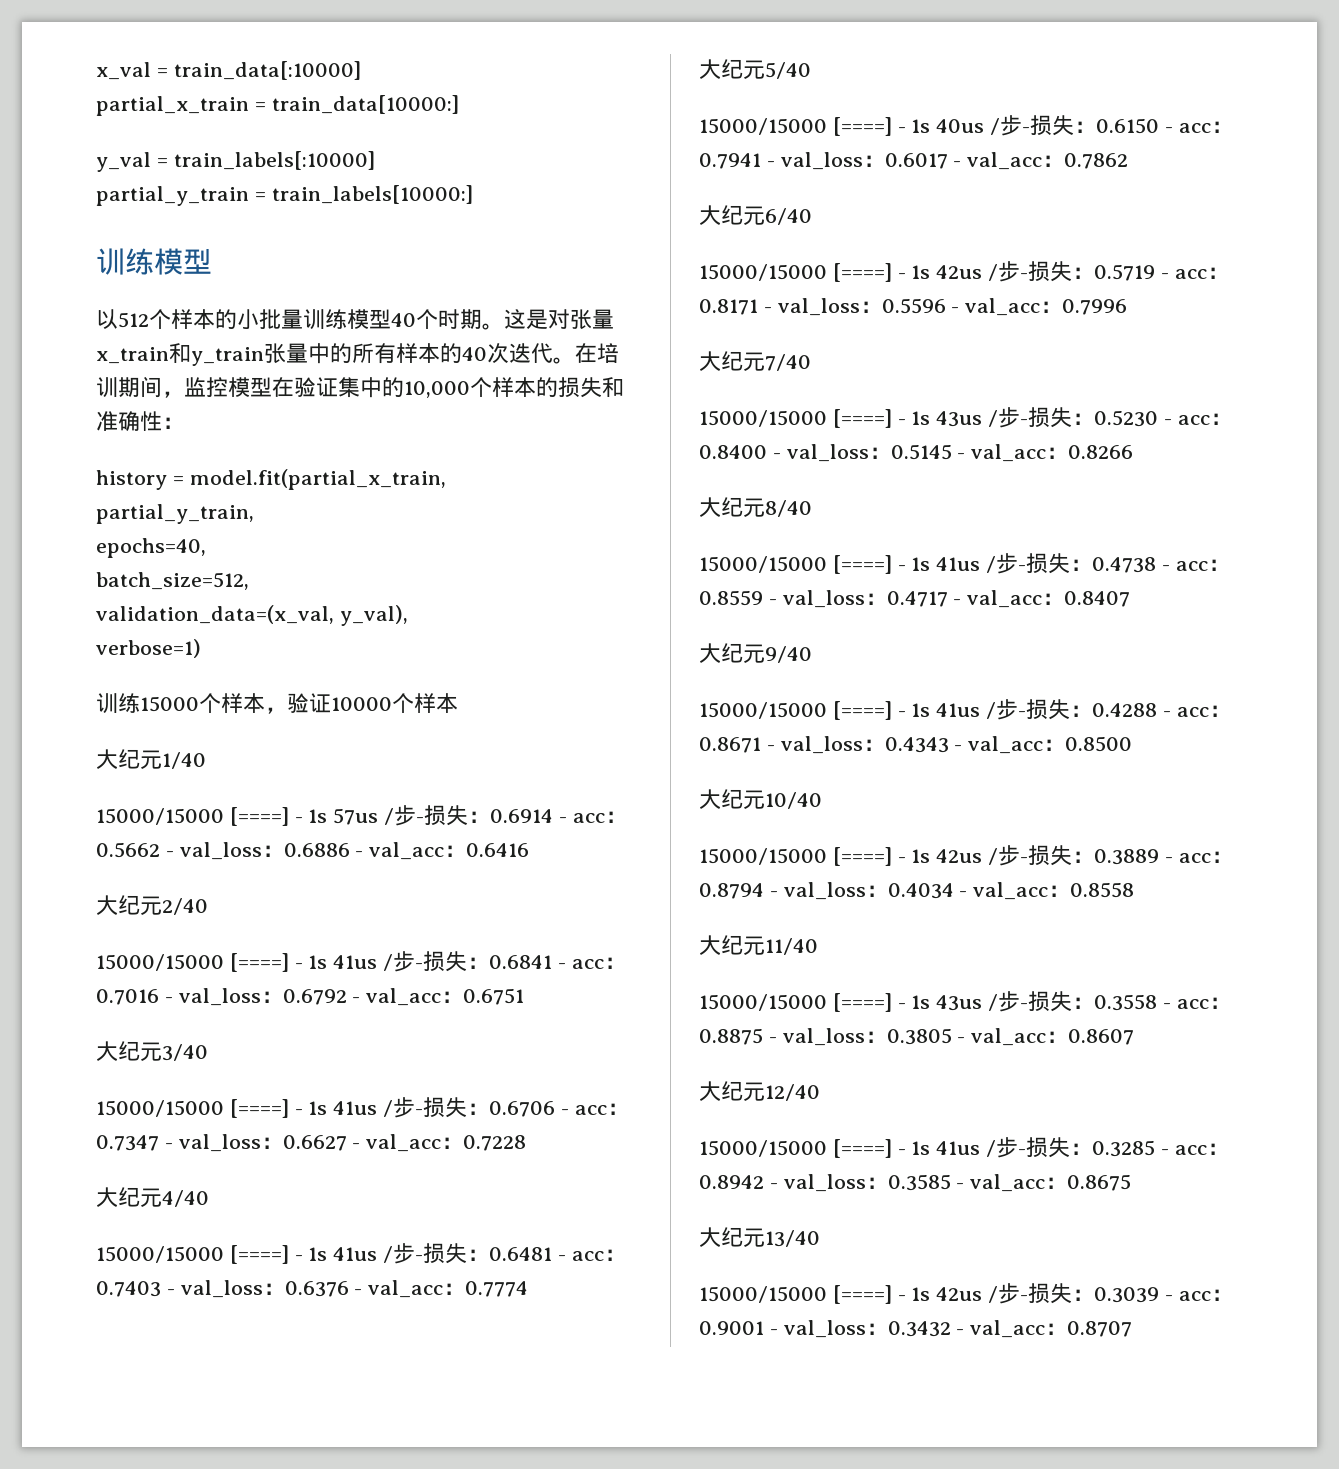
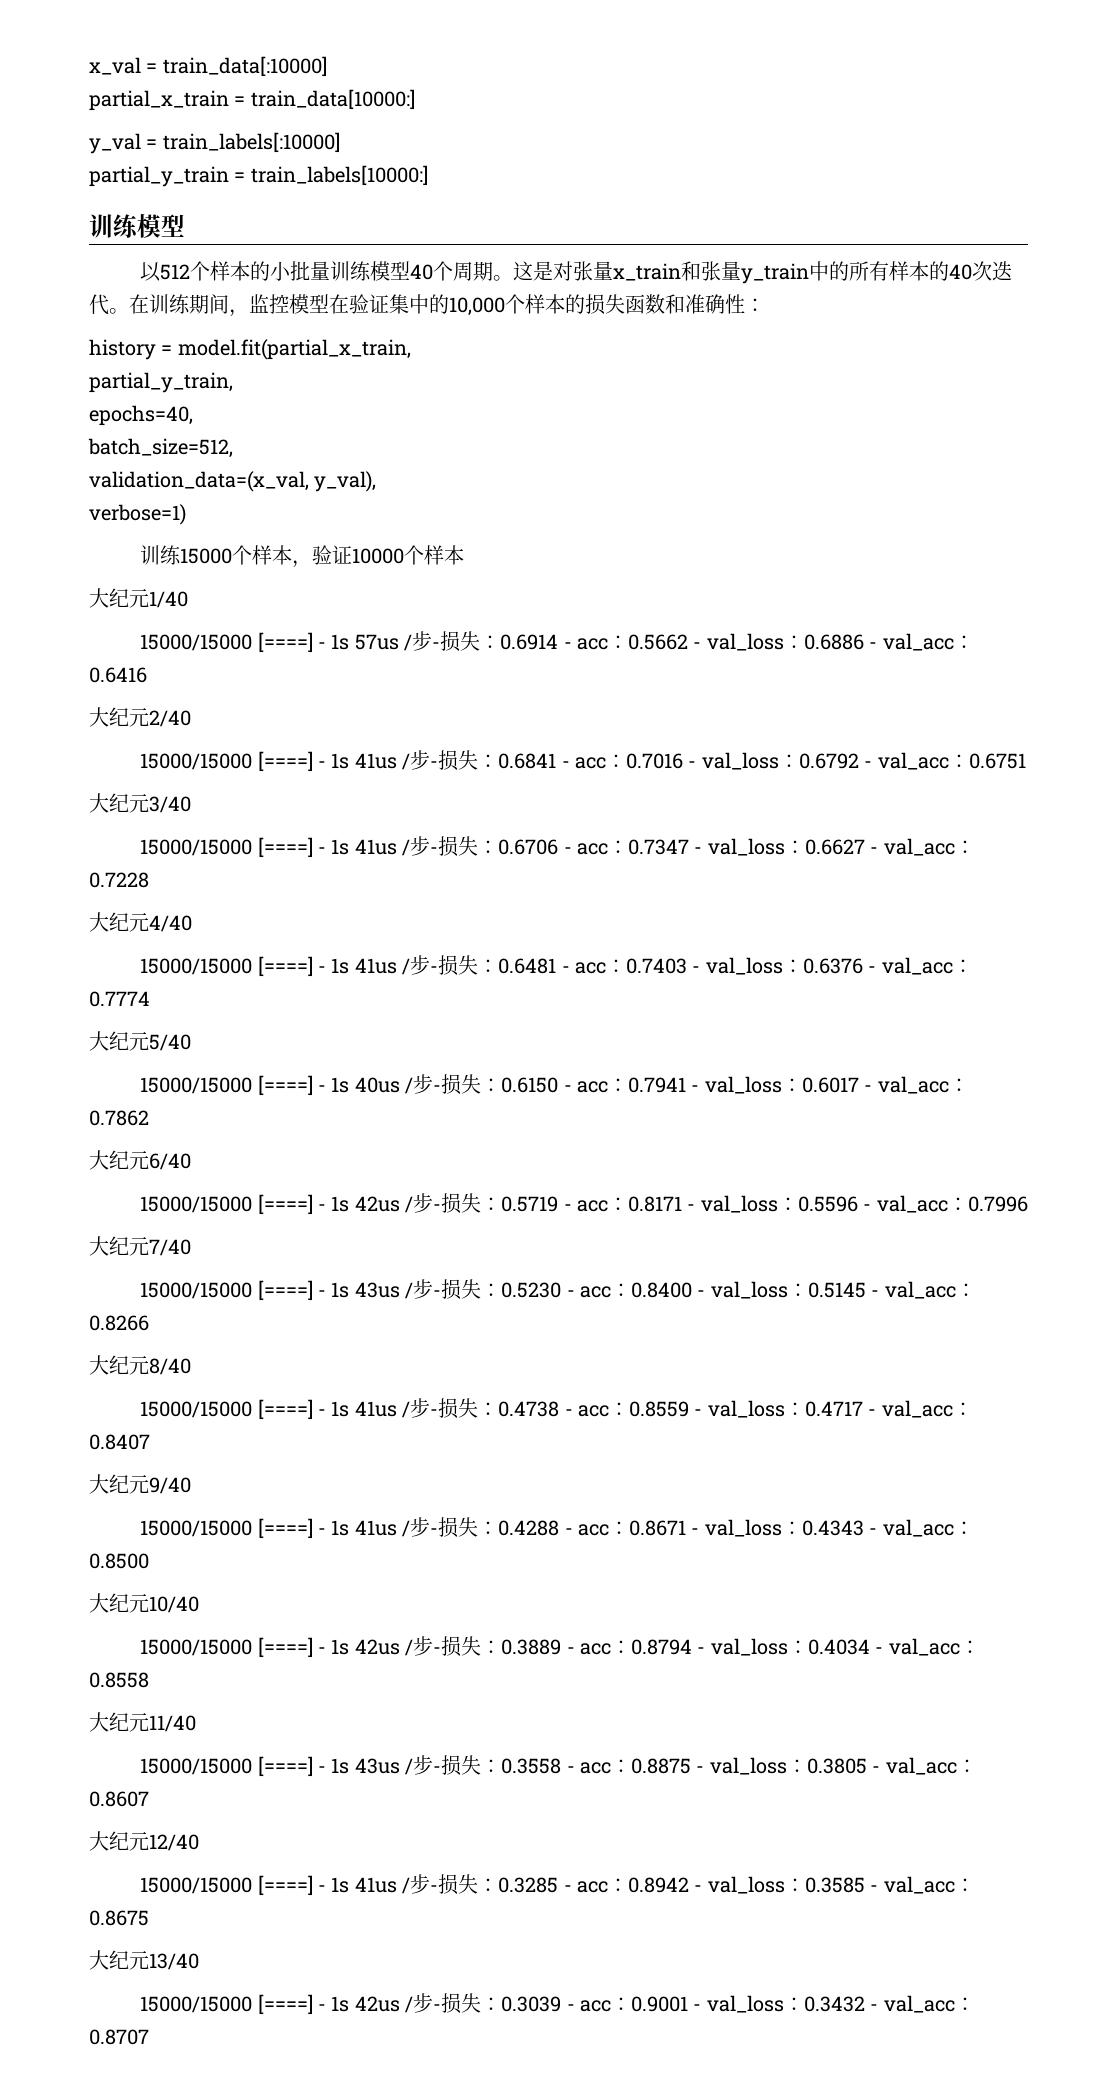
- 以512个样本的小批量训练模型40个时期。
+ 以512个样本的小批量训练模型40个周期。
- 这是对张量x_train和y_train张量中的所有样本的40次迭代。
+ 这是对张量x_train和张量y_train中的所有样本的40次迭代。
- 在培训期间，监控模型在验证集中的10,000个样本的损失和准确性：
+ 在训练期间，监控模型在验证集中的10,000个样本的损失函数和准确性：

